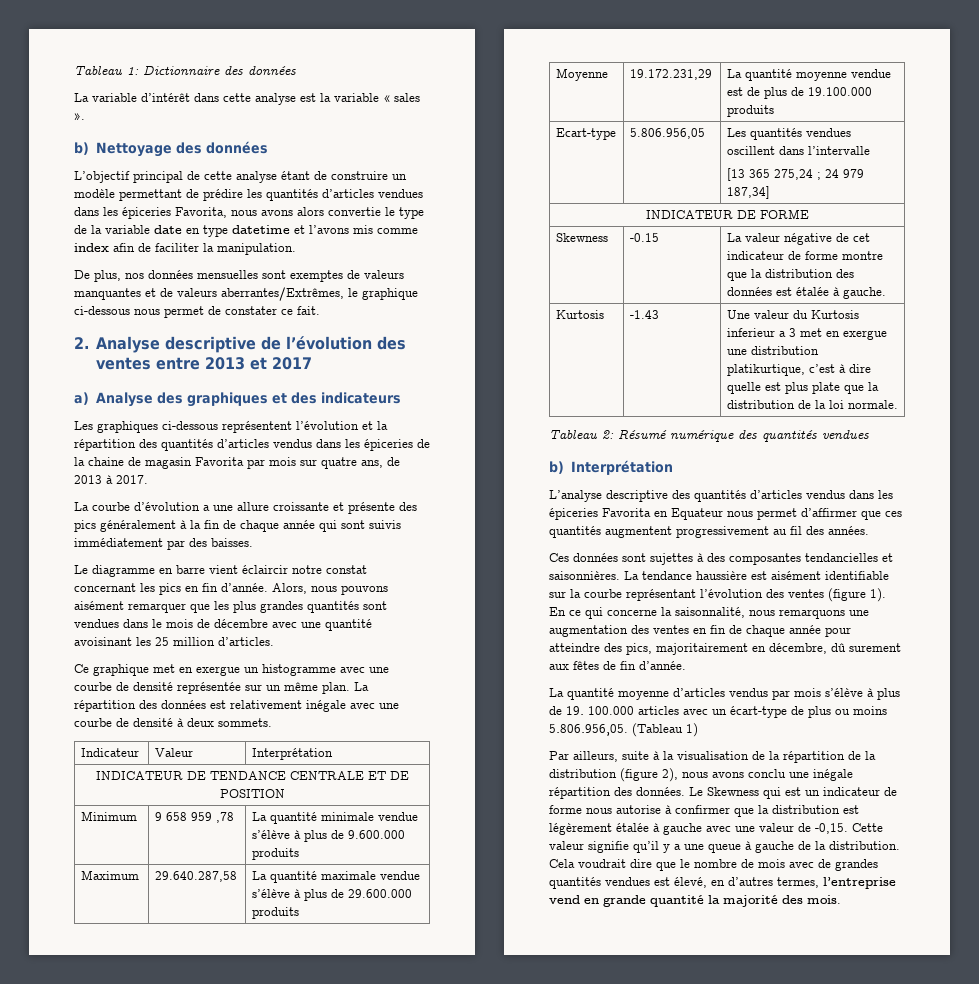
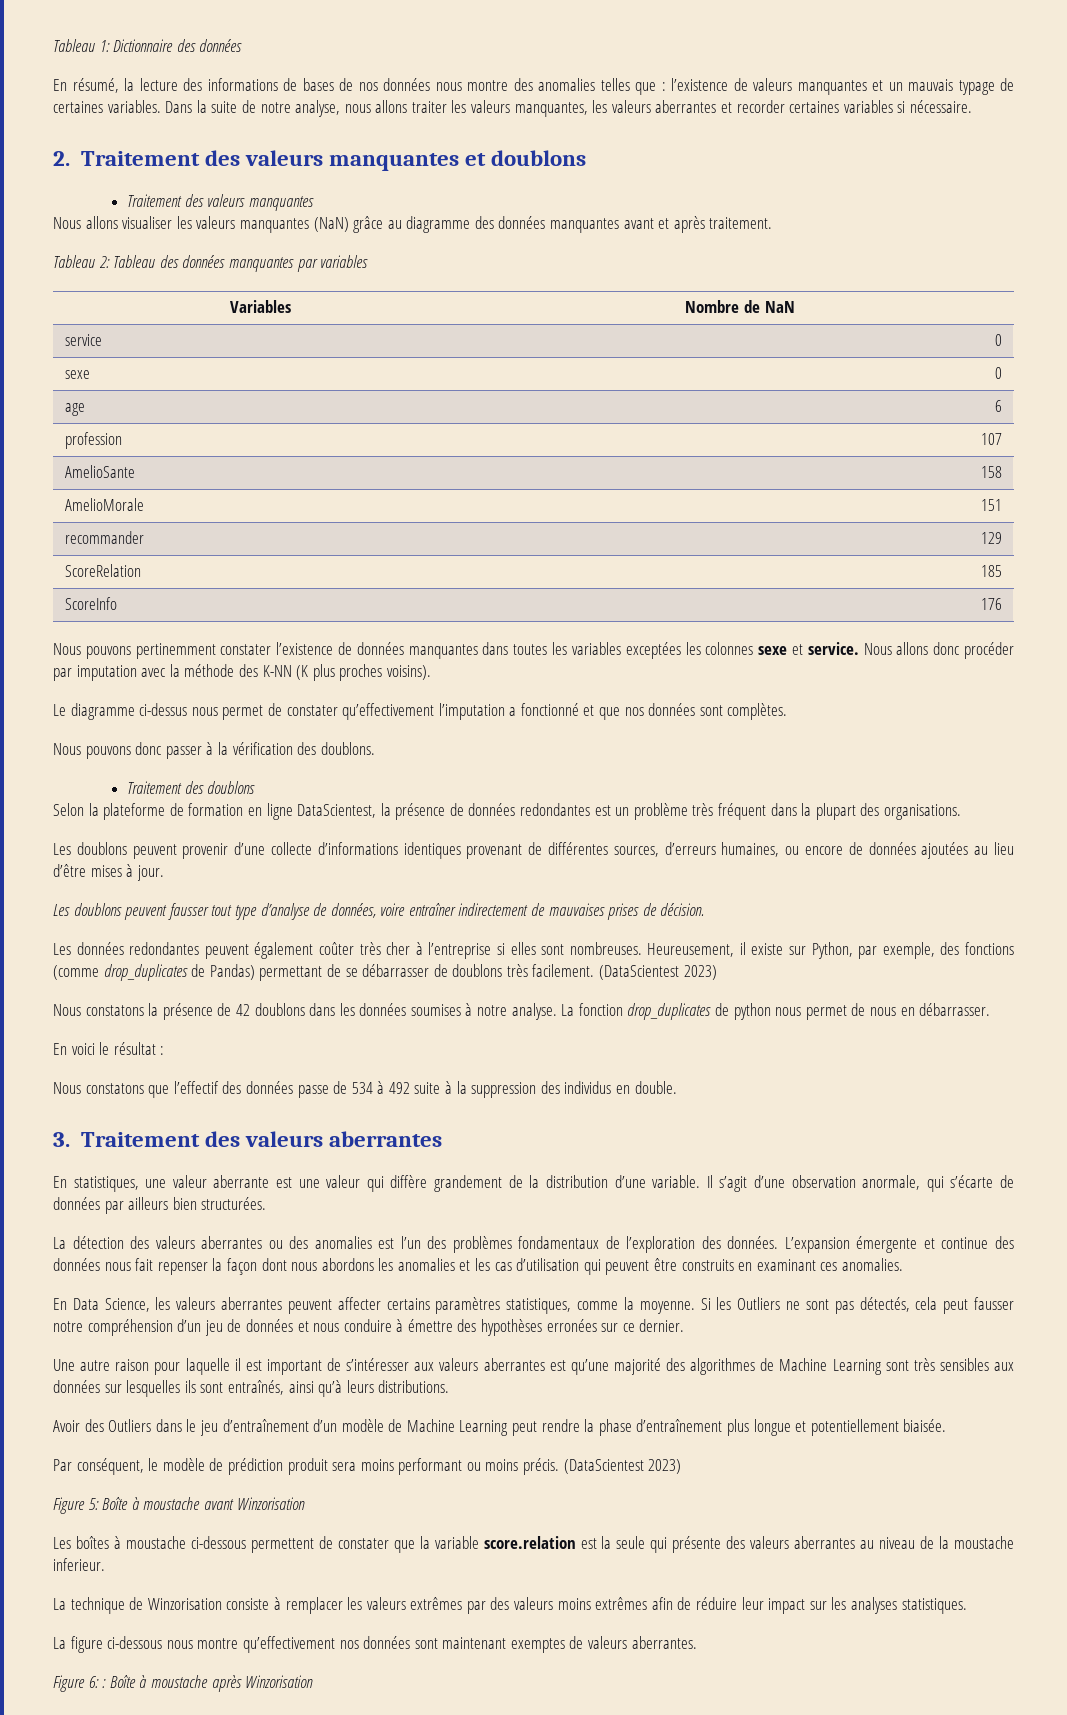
- La variable d’intérêt dans cette analyse est la variable « sales ».
- b) Nettoyage des données
- L’objectif principal de cette analyse étant de construire un modèle permettant de prédire les quantités d’articles vendues dans les épiceries Favorita, nous avons alors convertie le type de la variable date en type datetime et l’avons mis comme index afin de faciliter la manipulation.
- De plus, nos données mensuelles sont exemptes de valeurs manquantes et de valeurs aberrantes/Extrêmes, le graphique ci-dessous nous permet de constater ce fait.
- 2. Analyse descriptive de l’évolution des ventes entre 2013 et 2017
- a) Analyse des graphiques et des indicateurs
- Les graphiques ci-dessous représentent l’évolution et la répartition des quantités d’articles vendus dans les épiceries de la chaine de magasin Favorita par mois sur quatre ans, de 2013 à 2017.
- La courbe d’évolution a une allure croissante et présente des pics généralement à la fin de chaque année qui sont suivis immédiatement par des baisses.
- Le diagramme en barre vient éclaircir notre constat concernant les pics en fin d’année. Alors, nous pouvons aisément remarquer que les plus grandes quantités sont vendues dans le mois de décembre avec une quantité avoisinant les 25 million d’articles.
- Ce graphique met en exergue un histogramme avec une courbe de densité représentée sur un même plan. La répartition des données est relativement inégale avec une courbe de densité à deux sommets.
- Indicateur | Valeur | Interprétation
- INDICATEUR DE TENDANCE CENTRALE ET DE POSITION
- Minimum | 9 658 959 ,78 | La quantité minimale vendue s’élève à plus de 9.600.000 produits
- Maximum | 29.640.287,58 | La quantité maximale vendue s’élève à plus de 29.600.000 produits
- Moyenne | 19.172.231,29 | La quantité moyenne vendue est de plus de 19.100.000 produits
- Ecart-type | 5.806.956,05 | Les quantités vendues oscillent dans l’intervalle
- [13 365 275,24 ; 24 979 187,34]
- INDICATEUR DE FORME
- Skewness | -0.15 | La valeur négative de cet indicateur de forme montre que la distribution des données est étalée à gauche.
- Kurtosis | -1.43 | Une valeur du Kurtosis inferieur a 3 met en exergue une distribution platikurtique, c’est à dire quelle est plus plate que la distribution de la loi normale.
- Tableau 2: Résumé numérique des quantités vendues
- b) Interprétation
- L’analyse descriptive des quantités d’articles vendus dans les épiceries Favorita en Equateur nous permet d’affirmer que ces quantités augmentent progressivement au fil des années.
- Ces données sont sujettes à des composantes tendancielles et saisonnières. La tendance haussière est aisément identifiable sur la courbe représentant l’évolution des ventes (figure 1). En ce qui concerne la saisonnalité, nous remarquons une augmentation des ventes en fin de chaque année pour atteindre des pics, majoritairement en décembre, dû surement aux fêtes de fin d’année.
- La quantité moyenne d’articles vendus par mois s’élève à plus de 19. 100.000 articles avec un écart-type de plus ou moins 5.806.956,05. (Tableau 1)
- Par ailleurs, suite à la visualisation de la répartition de la distribution (figure 2), nous avons conclu une inégale répartition des données. Le Skewness qui est un indicateur de forme nous autorise à confirmer que la distribution est légèrement étalée à gauche avec une valeur de -0,15. Cette valeur signifie qu’il y a une queue à gauche de la distribution. Cela voudrait dire que le nombre de mois avec de grandes quantités vendues est élevé, en d’autres termes, l’entreprise vend en grande quantité la majorité des mois.
+ En résumé, la lecture des informations de bases de nos données nous montre des anomalies telles que : l’existence de valeurs manquantes et un mauvais typage de certaines variables. Dans la suite de notre analyse, nous allons traiter les valeurs manquantes, les valeurs aberrantes et recorder certaines variables si nécessaire.
+ 2. Traitement des valeurs manquantes et doublons
+ Traitement des valeurs manquantes
+ Nous allons visualiser les valeurs manquantes (NaN) grâce au diagramme des données manquantes avant et après traitement.
+ Tableau 2: Tableau des données manquantes par variables
+ Variables | Nombre de NaN
+ service | 0
+ sexe | 0
+ age | 6
+ profession | 107
+ AmelioSante | 158
+ AmelioMorale | 151
+ recommander | 129
+ ScoreRelation | 185
+ ScoreInfo | 176
+ Nous pouvons pertinemment constater l’existence de données manquantes dans toutes les variables exceptées les colonnes sexe et service. Nous allons donc procéder par imputation avec la méthode des K-NN (K plus proches voisins).
+ Le diagramme ci-dessus nous permet de constater qu’effectivement l’imputation a fonctionné et que nos données sont complètes.
+ Nous pouvons donc passer à la vérification des doublons.
+ Traitement des doublons
+ Selon la plateforme de formation en ligne DataScientest, la présence de données redondantes est un problème très fréquent dans la plupart des organisations.
+ Les doublons peuvent provenir d’une collecte d’informations identiques provenant de différentes sources, d’erreurs humaines, ou encore de données ajoutées au lieu d’être mises à jour.
+ Les doublons peuvent fausser tout type d’analyse de données, voire entraîner indirectement de mauvaises prises de décision.
+ Les données redondantes peuvent également coûter très cher à l’entreprise si elles sont nombreuses. Heureusement, il existe sur Python, par exemple, des fonctions (comme drop_duplicates de Pandas) permettant de se débarrasser de doublons très facilement. (DataScientest 2023)
+ Nous constatons la présence de 42 doublons dans les données soumises à notre analyse. La fonction drop_duplicates de python nous permet de nous en débarrasser.
+ En voici le résultat :
+ Nous constatons que l’effectif des données passe de 534 à 492 suite à la suppression des individus en double.
+ 3. Traitement des valeurs aberrantes
+ En statistiques, une valeur aberrante est une valeur qui diffère grandement de la distribution d’une variable. Il s’agit d’une observation anormale, qui s’écarte de données par ailleurs bien structurées.
+ La détection des valeurs aberrantes ou des anomalies est l’un des problèmes fondamentaux de l’exploration des données. L’expansion émergente et continue des données nous fait repenser la façon dont nous abordons les anomalies et les cas d’utilisation qui peuvent être construits en examinant ces anomalies.
+ En Data Science, les valeurs aberrantes peuvent affecter certains paramètres statistiques, comme la moyenne. Si les Outliers ne sont pas détectés, cela peut fausser notre compréhension d’un jeu de données et nous conduire à émettre des hypothèses erronées sur ce dernier.
+ Une autre raison pour laquelle il est important de s’intéresser aux valeurs aberrantes est qu’une majorité des algorithmes de Machine Learning sont très sensibles aux données sur lesquelles ils sont entraînés, ainsi qu’à leurs distributions.
+ Avoir des Outliers dans le jeu d’entraînement d’un modèle de Machine Learning peut rendre la phase d’entraînement plus longue et potentiellement biaisée.
+ Par conséquent, le modèle de prédiction produit sera moins performant ou moins précis. (DataScientest 2023)
+ Figure 5: Boîte à moustache avant Winzorisation
+ Les boîtes à moustache ci-dessous permettent de constater que la variable score.relation est la seule qui présente des valeurs aberrantes au niveau de la moustache inferieur.
+ La technique de Winzorisation consiste à remplacer les valeurs extrêmes par des valeurs moins extrêmes afin de réduire leur impact sur les analyses statistiques.
+ La figure ci-dessous nous montre qu’effectivement nos données sont maintenant exemptes de valeurs aberrantes.
+ Figure 6: : Boîte à moustache après Winzorisation

